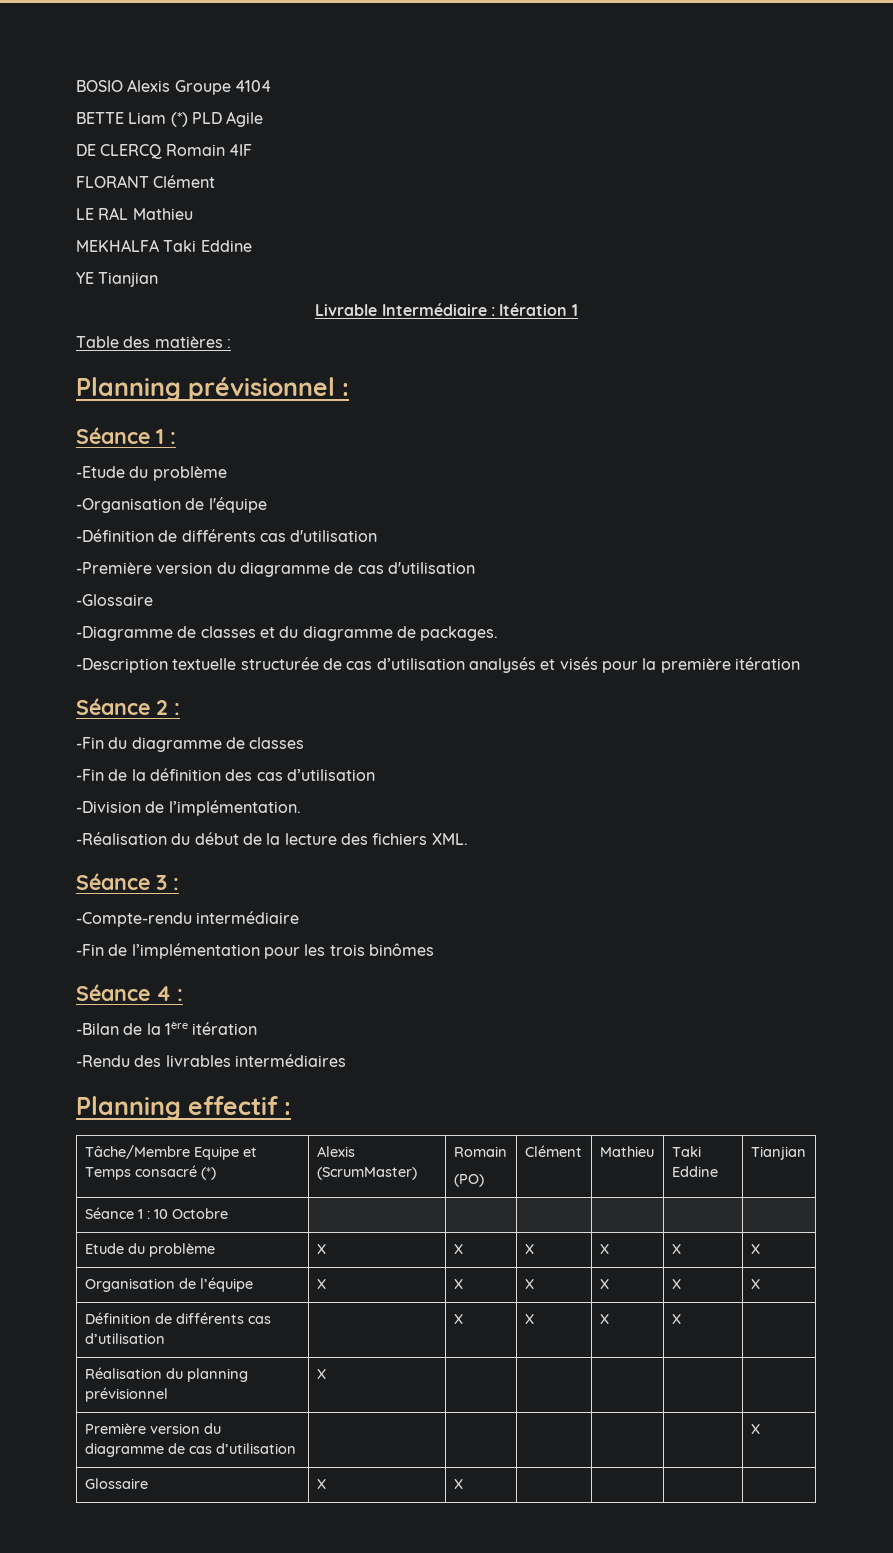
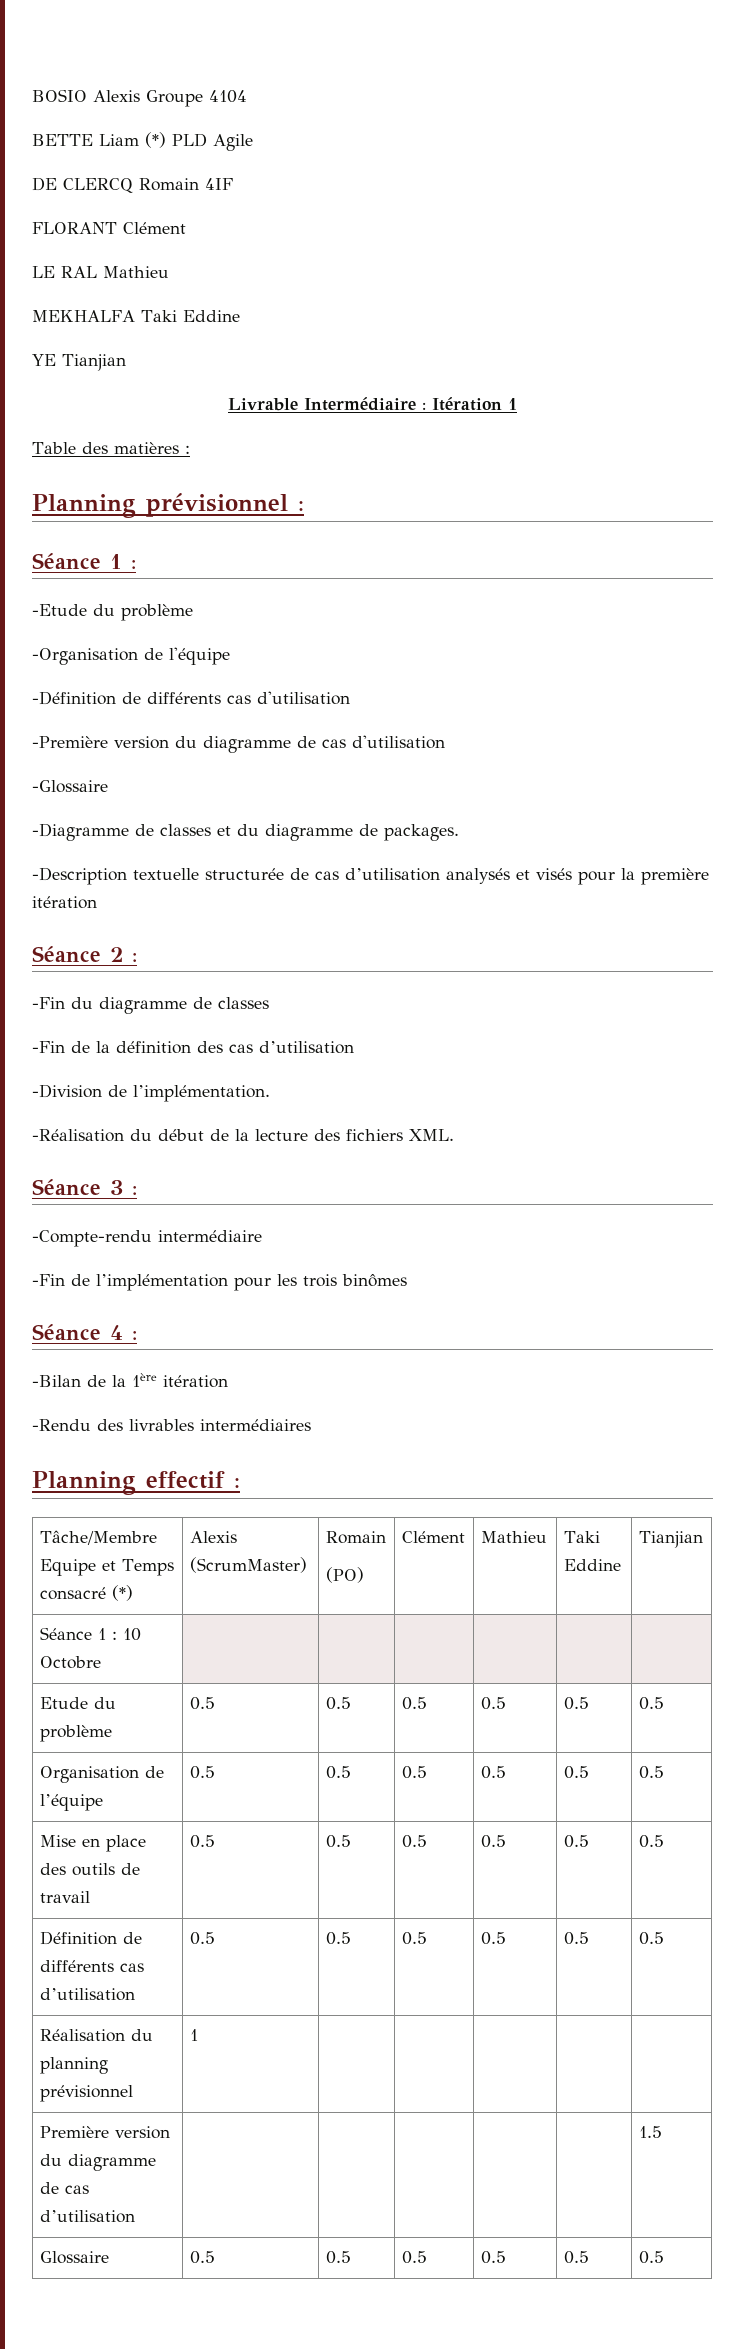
- Etude du problème | X | X | X | X | X | X
- Organisation de l’équipe | X | X | X | X | X | X
+ Etude du problème | 0.5 | 0.5 | 0.5 | 0.5 | 0.5 | 0.5
+ Organisation de l’équipe | 0.5 | 0.5 | 0.5 | 0.5 | 0.5 | 0.5
+ Mise en place des outils de travail | 0.5 | 0.5 | 0.5 | 0.5 | 0.5 | 0.5
- Définition de différents cas d’utilisation | | X | X | X | X |
+ Définition de différents cas d’utilisation | 0.5 | 0.5 | 0.5 | 0.5 | 0.5 | 0.5
- Réalisation du planning prévisionnel | X | | | | |
+ Réalisation du planning prévisionnel | 1 | | | | |
- Première version du diagramme de cas d’utilisation | | | | | | X
+ Première version du diagramme de cas d’utilisation | | | | | | 1.5
- Glossaire | X | X | | | |
+ Glossaire | 0.5 | 0.5 | 0.5 | 0.5 | 0.5 | 0.5

